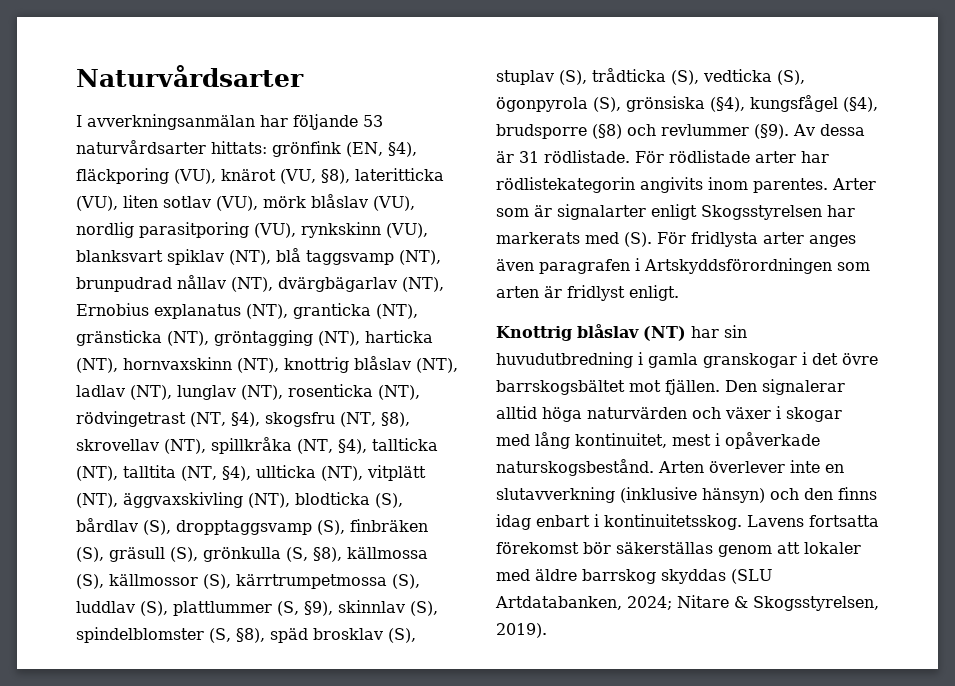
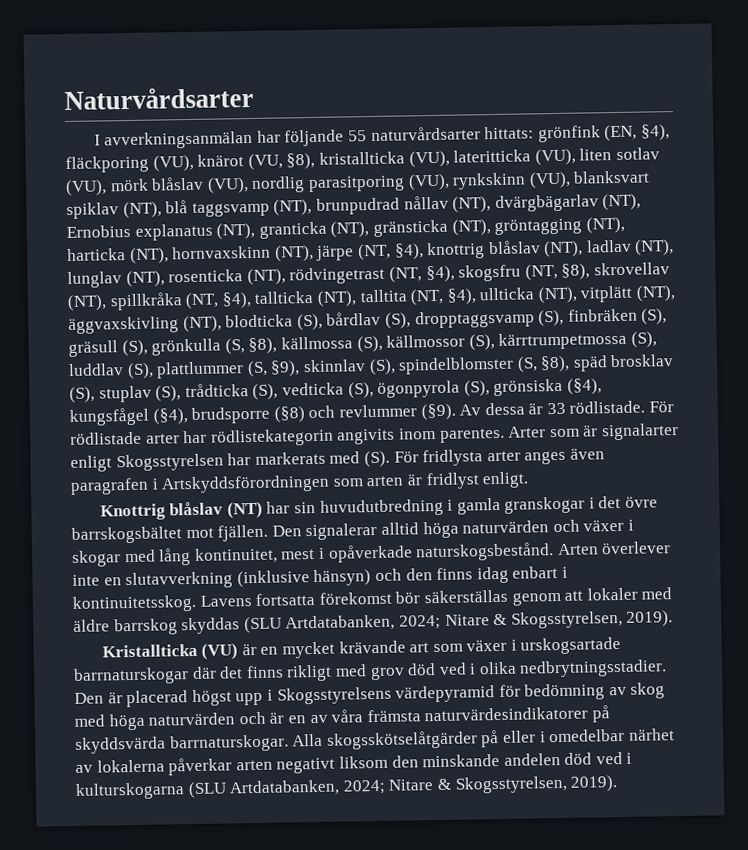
- I avverkningsanmälan har följande 53 naturvårdsarter hittats:
+ I avverkningsanmälan har följande 55 naturvårdsarter hittats:
- grönfink (EN, §4), fläckporing (VU), knärot (VU, §8), lateritticka (VU), liten sotlav (VU), mörk blåslav (VU), nordlig parasitporing (VU), rynkskinn (VU), blanksvart spiklav (NT), blå taggsvamp (NT), brunpudrad nållav (NT), dvärgbägarlav (NT), Ernobius explanatus (NT), granticka (NT), gränsticka (NT), gröntagging (NT), harticka (NT), hornvaxskinn (NT), knottrig blåslav (NT), ladlav (NT), lunglav (NT), rosenticka (NT), rödvingetrast (NT, §4), skogsfru (NT, §8), skrovellav (NT), spillkråka (NT, §4), tallticka (NT), talltita (NT, §4), ullticka (NT), vitplätt (NT), äggvaxskivling (NT), blodticka (S), bårdlav (S), dropptaggsvamp (S), finbräken (S), gräsull (S), grönkulla (S, §8), källmossa (S), källmossor (S), kärrtrumpetmossa (S), luddlav (S), plattlummer (S, §9), skinnlav (S), spindelblomster (S, §8), späd brosklav (S), stuplav (S), trådticka (S), vedticka (S), ögonpyrola (S), grönsiska (§4), kungsfågel (§4), brudsporre (§8) och revlummer (§9).
+ grönfink (EN, §4), fläckporing (VU), knärot (VU, §8), kristallticka (VU), lateritticka (VU), liten sotlav (VU), mörk blåslav (VU), nordlig parasitporing (VU), rynkskinn (VU), blanksvart spiklav (NT), blå taggsvamp (NT), brunpudrad nållav (NT), dvärgbägarlav (NT), Ernobius explanatus (NT), granticka (NT), gränsticka (NT), gröntagging (NT), harticka (NT), hornvaxskinn (NT), järpe (NT, §4), knottrig blåslav (NT), ladlav (NT), lunglav (NT), rosenticka (NT), rödvingetrast (NT, §4), skogsfru (NT, §8), skrovellav (NT), spillkråka (NT, §4), tallticka (NT), talltita (NT, §4), ullticka (NT), vitplätt (NT), äggvaxskivling (NT), blodticka (S), bårdlav (S), dropptaggsvamp (S), finbräken (S), gräsull (S), grönkulla (S, §8), källmossa (S), källmossor (S), kärrtrumpetmossa (S), luddlav (S), plattlummer (S, §9), skinnlav (S), spindelblomster (S, §8), späd brosklav (S), stuplav (S), trådticka (S), vedticka (S), ögonpyrola (S), grönsiska (§4), kungsfågel (§4), brudsporre (§8) och revlummer (§9).
- Av dessa är 31 rödlistade.
+ Av dessa är 33 rödlistade.
+ Kristallticka (VU) är en mycket krävande art som växer i urskogsartade barrnaturskogar där det finns rikligt med grov död ved i olika nedbrytningsstadier. Den är placerad högst upp i Skogsstyrelsens värdepyramid för bedömning av skog med höga naturvärden och är en av våra främsta naturvärdesindikatorer på skyddsvärda barrnaturskogar. Alla skogsskötselåtgärder på eller i omedelbar närhet av lokalerna påverkar arten negativt liksom den minskande andelen död ved i kulturskogarna (SLU Artdatabanken, 2024; Nitare & Skogsstyrelsen, 2019).

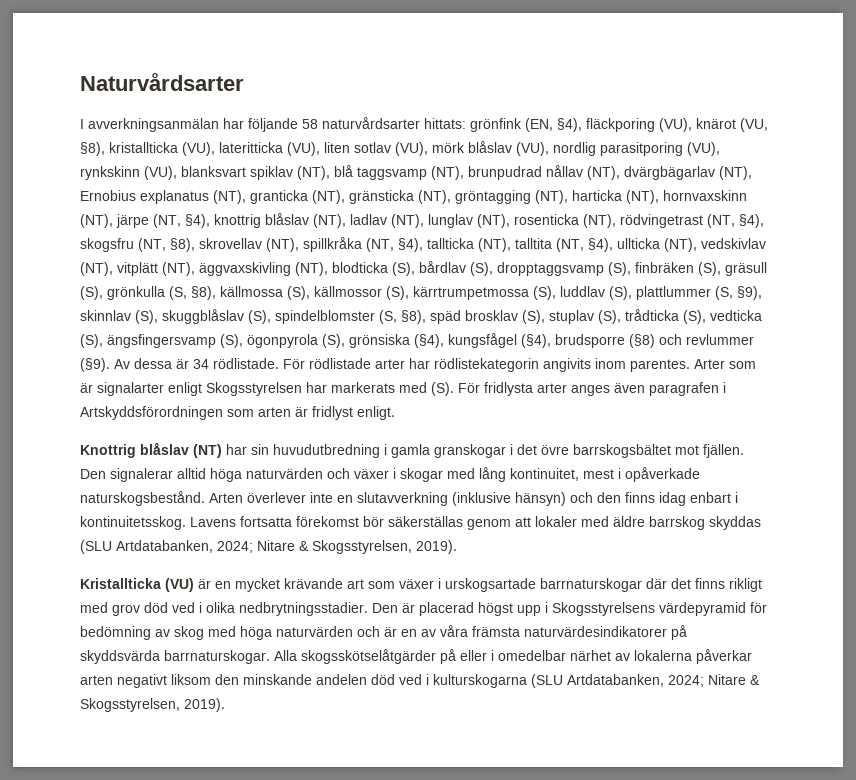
- I avverkningsanmälan har följande 55 naturvårdsarter hittats:
+ I avverkningsanmälan har följande 58 naturvårdsarter hittats:
- grönfink (EN, §4), fläckporing (VU), knärot (VU, §8), kristallticka (VU), lateritticka (VU), liten sotlav (VU), mörk blåslav (VU), nordlig parasitporing (VU), rynkskinn (VU), blanksvart spiklav (NT), blå taggsvamp (NT), brunpudrad nållav (NT), dvärgbägarlav (NT), Ernobius explanatus (NT), granticka (NT), gränsticka (NT), gröntagging (NT), harticka (NT), hornvaxskinn (NT), järpe (NT, §4), knottrig blåslav (NT), ladlav (NT), lunglav (NT), rosenticka (NT), rödvingetrast (NT, §4), skogsfru (NT, §8), skrovellav (NT), spillkråka (NT, §4), tallticka (NT), talltita (NT, §4), ullticka (NT), vitplätt (NT), äggvaxskivling (NT), blodticka (S), bårdlav (S), dropptaggsvamp (S), finbräken (S), gräsull (S), grönkulla (S, §8), källmossa (S), källmossor (S), kärrtrumpetmossa (S), luddlav (S), plattlummer (S, §9), skinnlav (S), spindelblomster (S, §8), späd brosklav (S), stuplav (S), trådticka (S), vedticka (S), ögonpyrola (S), grönsiska (§4), kungsfågel (§4), brudsporre (§8) och revlummer (§9).
+ grönfink (EN, §4), fläckporing (VU), knärot (VU, §8), kristallticka (VU), lateritticka (VU), liten sotlav (VU), mörk blåslav (VU), nordlig parasitporing (VU), rynkskinn (VU), blanksvart spiklav (NT), blå taggsvamp (NT), brunpudrad nållav (NT), dvärgbägarlav (NT), Ernobius explanatus (NT), granticka (NT), gränsticka (NT), gröntagging (NT), harticka (NT), hornvaxskinn (NT), järpe (NT, §4), knottrig blåslav (NT), ladlav (NT), lunglav (NT), rosenticka (NT), rödvingetrast (NT, §4), skogsfru (NT, §8), skrovellav (NT), spillkråka (NT, §4), tallticka (NT), talltita (NT, §4), ullticka (NT), vedskivlav (NT), vitplätt (NT), äggvaxskivling (NT), blodticka (S), bårdlav (S), dropptaggsvamp (S), finbräken (S), gräsull (S), grönkulla (S, §8), källmossa (S), källmossor (S), kärrtrumpetmossa (S), luddlav (S), plattlummer (S, §9), skinnlav (S), skuggblåslav (S), spindelblomster (S, §8), späd brosklav (S), stuplav (S), trådticka (S), vedticka (S), ängsfingersvamp (S), ögonpyrola (S), grönsiska (§4), kungsfågel (§4), brudsporre (§8) och revlummer (§9).
- Av dessa är 33 rödlistade.
+ Av dessa är 34 rödlistade.

